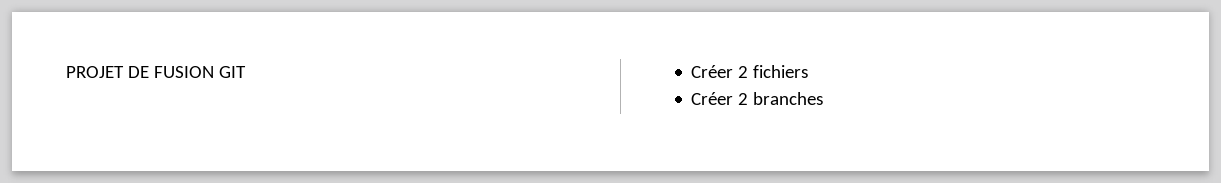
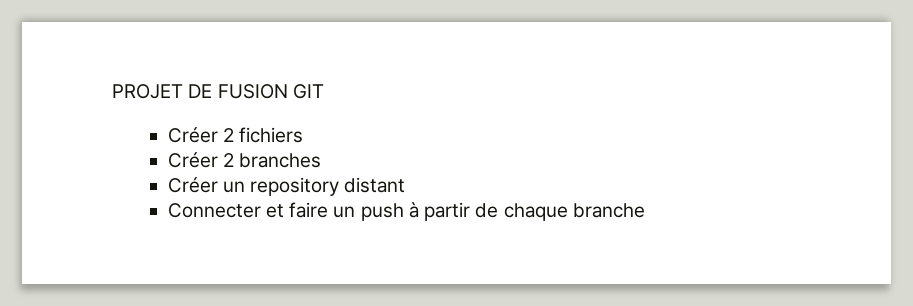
+ Créer un repository distant
+ Connecter et faire un push à partir de chaque branche

